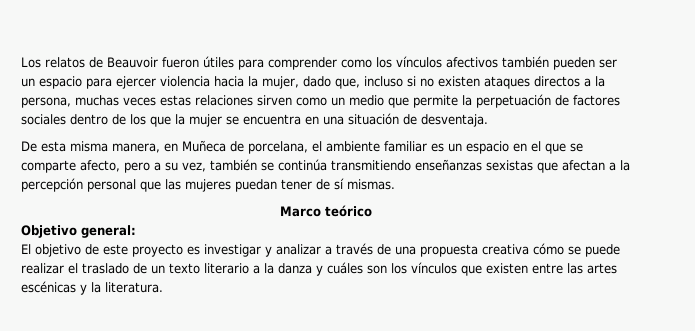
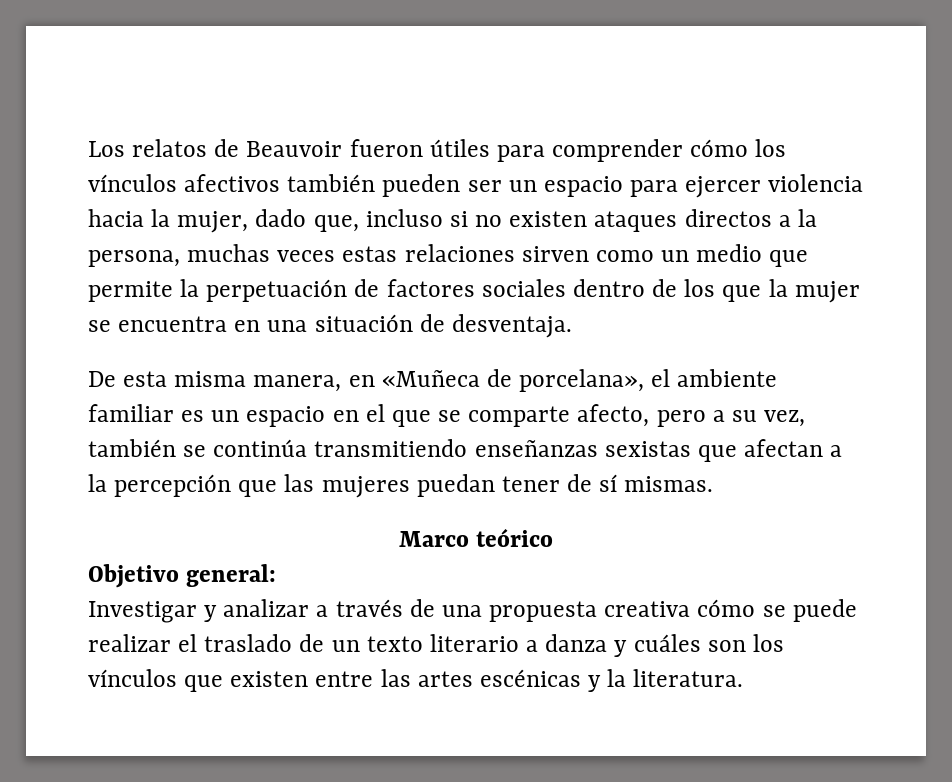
- Los relatos de Beauvoir fueron útiles para comprender como los vínculos afectivos también pueden ser un espacio para ejercer violencia hacia la mujer, dado que, incluso si no existen ataques directos a la persona, muchas veces estas relaciones sirven como un medio que permite la perpetuación de factores sociales dentro de los que la mujer se encuentra en una situación de desventaja.
+ Los relatos de Beauvoir fueron útiles para comprender cómo los vínculos afectivos también pueden ser un espacio para ejercer violencia hacia la mujer, dado que, incluso si no existen ataques directos a la persona, muchas veces estas relaciones sirven como un medio que permite la perpetuación de factores sociales dentro de los que la mujer se encuentra en una situación de desventaja.
- De esta misma manera, en Muñeca de porcelana, el ambiente familiar es un espacio en el que se comparte afecto, pero a su vez, también se continúa transmitiendo enseñanzas sexistas que afectan a la percepción personal que las mujeres puedan tener de sí mismas.
+ De esta misma manera, en «Muñeca de porcelana», el ambiente familiar es un espacio en el que se comparte afecto, pero a su vez, también se continúa transmitiendo enseñanzas sexistas que afectan a la percepción que las mujeres puedan tener de sí mismas.
- El objetivo de este proyecto es investigar y analizar a través de una propuesta creativa cómo se puede realizar el traslado de un texto literario a la danza y cuáles son los vínculos que existen entre las artes escénicas y la literatura.
+ Investigar y analizar a través de una propuesta creativa cómo se puede realizar el traslado de un texto literario a danza y cuáles son los vínculos que existen entre las artes escénicas y la literatura.

